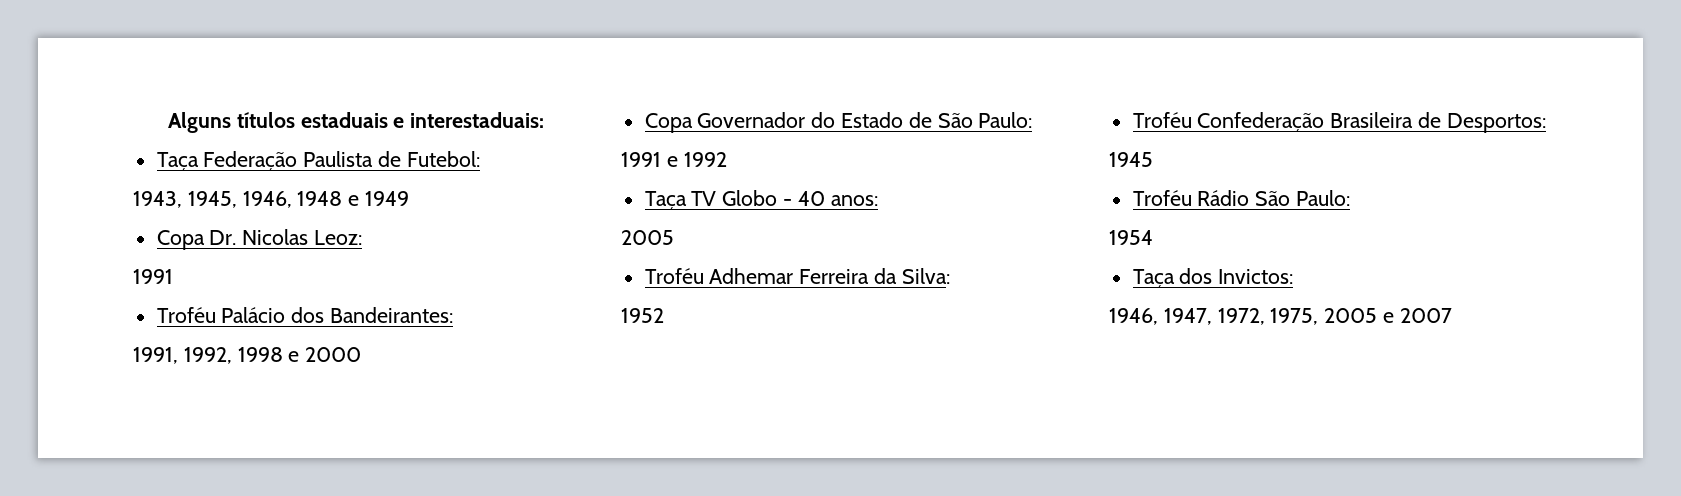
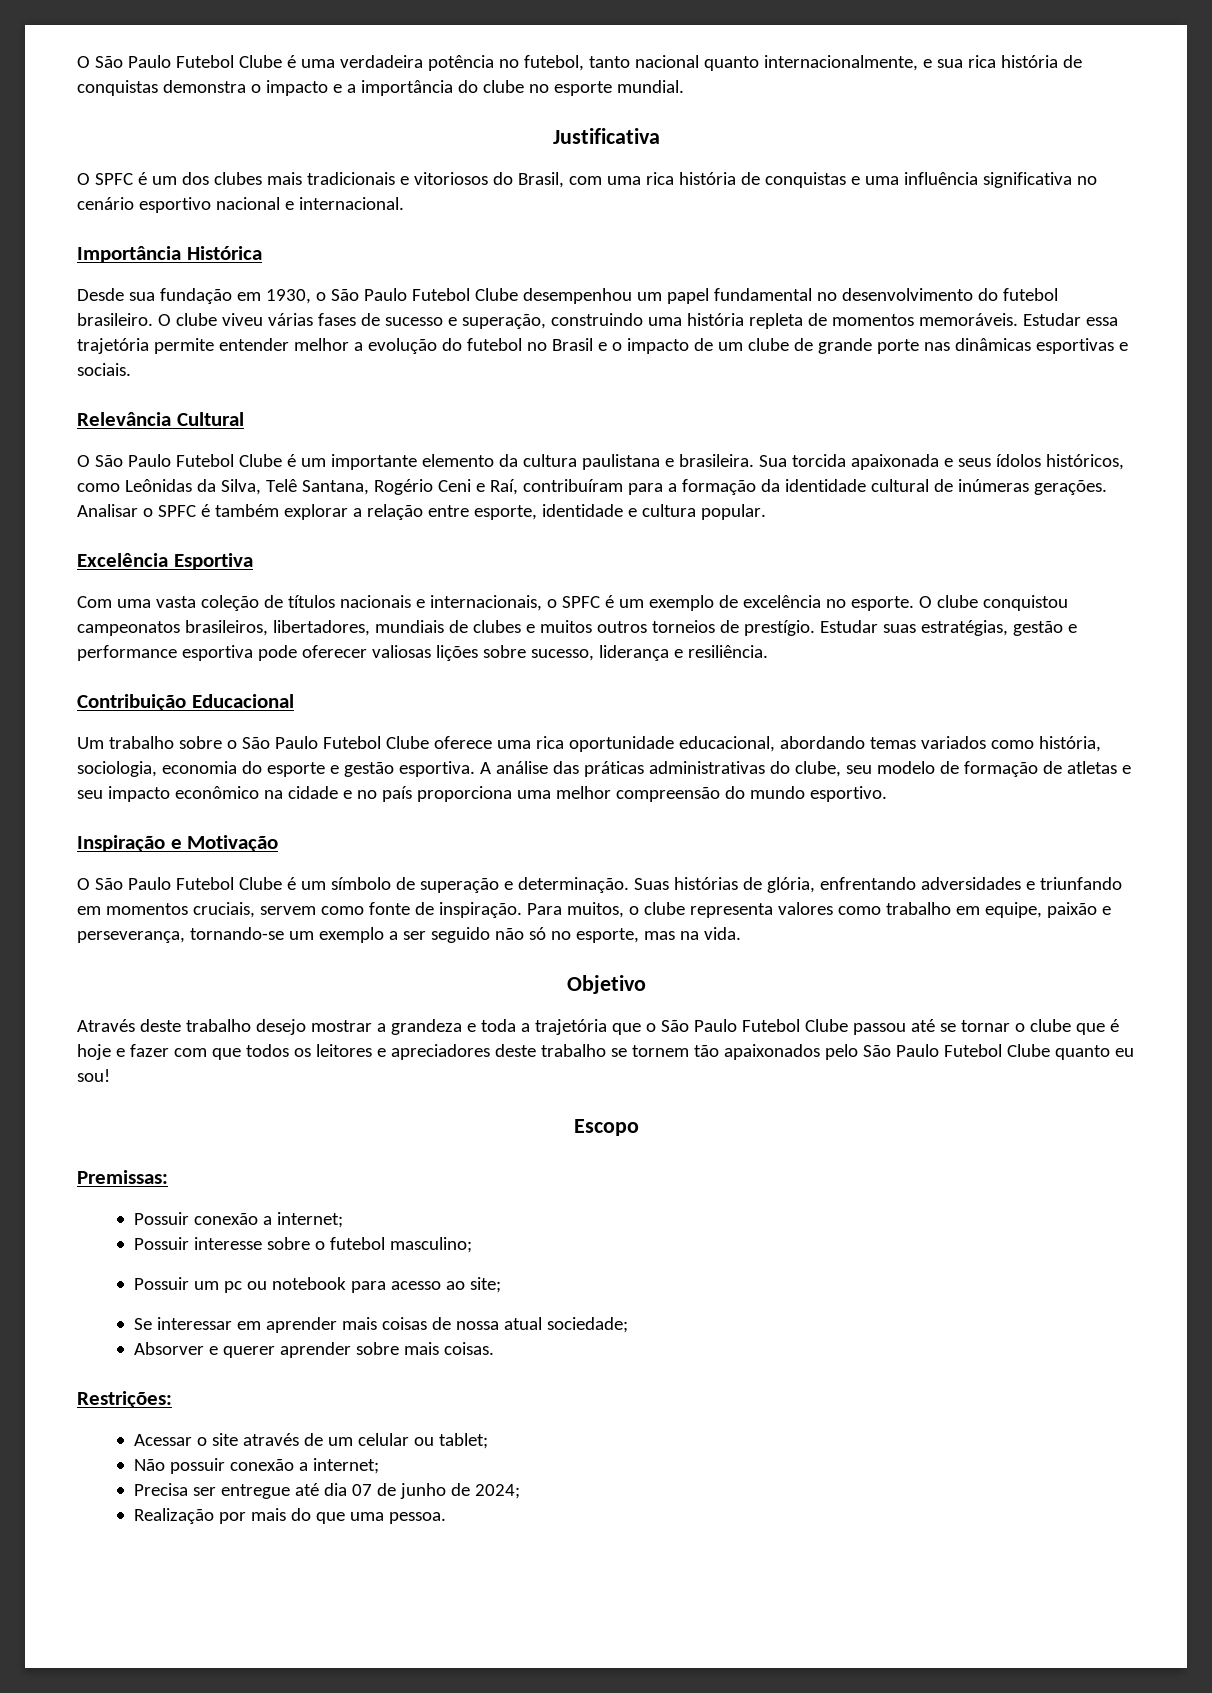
- Alguns títulos estaduais e interestaduais:
- Taça Federação Paulista de Futebol:
- 1943, 1945, 1946, 1948 e 1949
- Copa Dr. Nicolas Leoz:
- 1991
- Troféu Palácio dos Bandeirantes:
- 1991, 1992, 1998 e 2000
- Copa Governador do Estado de São Paulo:
- 1991 e 1992
- Taça TV Globo - 40 anos:
- 2005
- Troféu Adhemar Ferreira da Silva:
- 1952
- Troféu Confederação Brasileira de Desportos:
- 1945
- Troféu Rádio São Paulo:
- 1954
- Taça dos Invictos:
- 1946, 1947, 1972, 1975, 2005 e 2007
+ O São Paulo Futebol Clube é uma verdadeira potência no futebol, tanto nacional quanto internacionalmente, e sua rica história de conquistas demonstra o impacto e a importância do clube no esporte mundial.
+ Justificativa
+ O SPFC é um dos clubes mais tradicionais e vitoriosos do Brasil, com uma rica história de conquistas e uma influência significativa no cenário esportivo nacional e internacional.
+ Importância Histórica
+ Desde sua fundação em 1930, o São Paulo Futebol Clube desempenhou um papel fundamental no desenvolvimento do futebol brasileiro. O clube viveu várias fases de sucesso e superação, construindo uma história repleta de momentos memoráveis. Estudar essa trajetória permite entender melhor a evolução do futebol no Brasil e o impacto de um clube de grande porte nas dinâmicas esportivas e sociais.
+ Relevância Cultural
+ O São Paulo Futebol Clube é um importante elemento da cultura paulistana e brasileira. Sua torcida apaixonada e seus ídolos históricos, como Leônidas da Silva, Telê Santana, Rogério Ceni e Raí, contribuíram para a formação da identidade cultural de inúmeras gerações. Analisar o SPFC é também explorar a relação entre esporte, identidade e cultura popular.
+ Excelência Esportiva
+ Com uma vasta coleção de títulos nacionais e internacionais, o SPFC é um exemplo de excelência no esporte. O clube conquistou campeonatos brasileiros, libertadores, mundiais de clubes e muitos outros torneios de prestígio. Estudar suas estratégias, gestão e performance esportiva pode oferecer valiosas lições sobre sucesso, liderança e resiliência.
+ Contribuição Educacional
+ Um trabalho sobre o São Paulo Futebol Clube oferece uma rica oportunidade educacional, abordando temas variados como história, sociologia, economia do esporte e gestão esportiva. A análise das práticas administrativas do clube, seu modelo de formação de atletas e seu impacto econômico na cidade e no país proporciona uma melhor compreensão do mundo esportivo.
+ Inspiração e Motivação
+ O São Paulo Futebol Clube é um símbolo de superação e determinação. Suas histórias de glória, enfrentando adversidades e triunfando em momentos cruciais, servem como fonte de inspiração. Para muitos, o clube representa valores como trabalho em equipe, paixão e perseverança, tornando-se um exemplo a ser seguido não só no esporte, mas na vida.
+ Objetivo
+ Através deste trabalho desejo mostrar a grandeza e toda a trajetória que o São Paulo Futebol Clube passou até se tornar o clube que é hoje e fazer com que todos os leitores e apreciadores deste trabalho se tornem tão apaixonados pelo São Paulo Futebol Clube quanto eu sou!
+ Escopo
+ Premissas:
+ Possuir conexão a internet;
+ Possuir interesse sobre o futebol masculino;
+ Possuir um pc ou notebook para acesso ao site;
+ Se interessar em aprender mais coisas de nossa atual sociedade;
+ Absorver e querer aprender sobre mais coisas.
+ Restrições:
+ Acessar o site através de um celular ou tablet;
+ Não possuir conexão a internet;
+ Precisa ser entregue até dia 07 de junho de 2024;
+ Realização por mais do que uma pessoa.

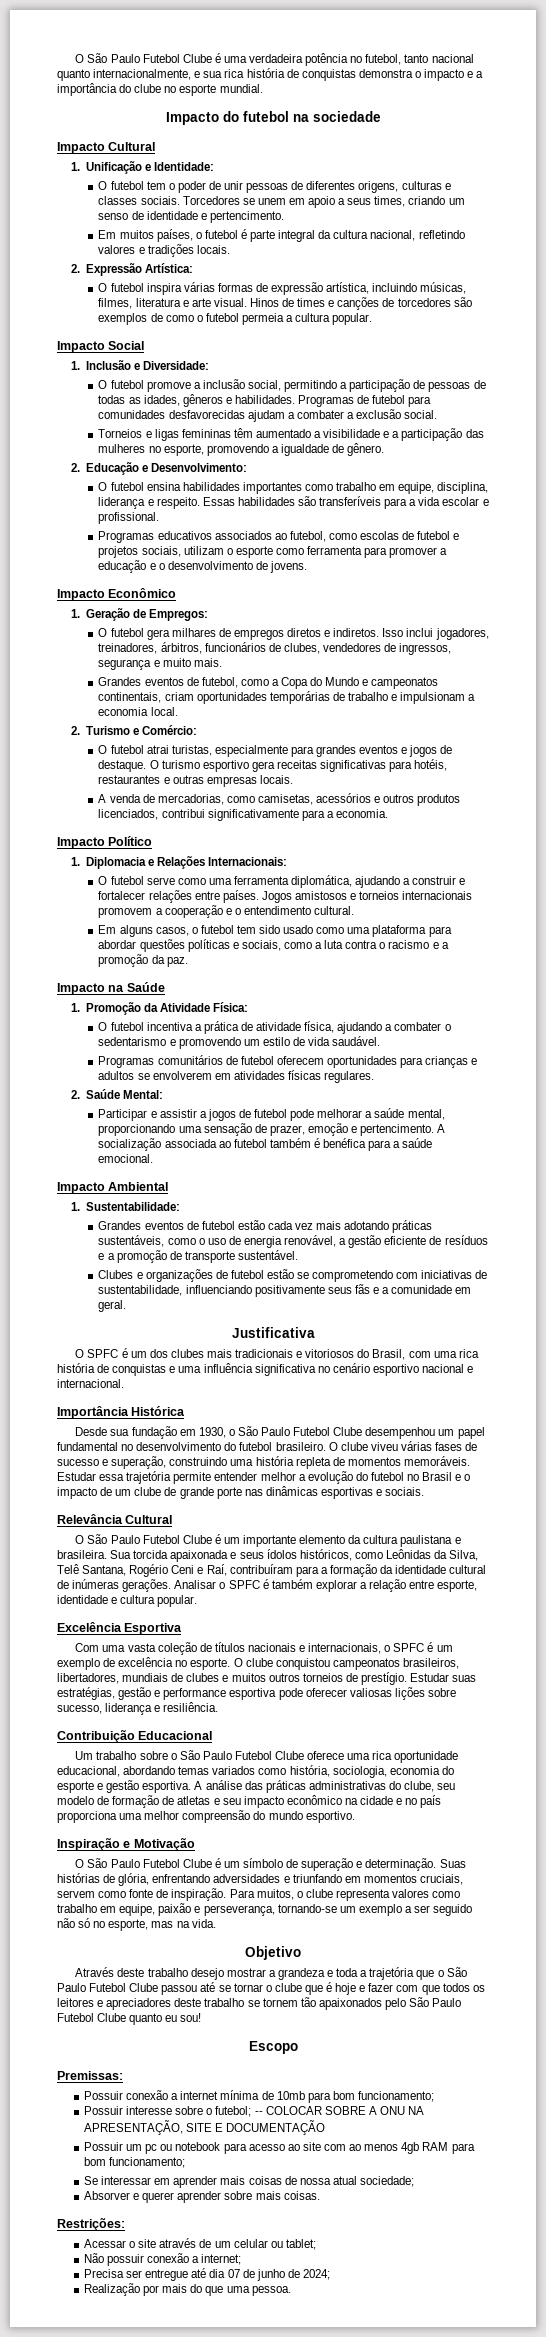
+ Impacto do futebol na sociedade
+ Impacto Cultural
+ 1. Unificação e Identidade:
+ O futebol tem o poder de unir pessoas de diferentes origens, culturas e classes sociais. Torcedores se unem em apoio a seus times, criando um senso de identidade e pertencimento.
+ Em muitos países, o futebol é parte integral da cultura nacional, refletindo valores e tradições locais.
+ 2. Expressão Artística:
+ O futebol inspira várias formas de expressão artística, incluindo músicas, filmes, literatura e arte visual. Hinos de times e canções de torcedores são exemplos de como o futebol permeia a cultura popular.
+ Impacto Social
+ 1. Inclusão e Diversidade:
+ O futebol promove a inclusão social, permitindo a participação de pessoas de todas as idades, gêneros e habilidades. Programas de futebol para comunidades desfavorecidas ajudam a combater a exclusão social.
+ Torneios e ligas femininas têm aumentado a visibilidade e a participação das mulheres no esporte, promovendo a igualdade de gênero.
+ 2. Educação e Desenvolvimento:
+ O futebol ensina habilidades importantes como trabalho em equipe, disciplina, liderança e respeito. Essas habilidades são transferíveis para a vida escolar e profissional.
+ Programas educativos associados ao futebol, como escolas de futebol e projetos sociais, utilizam o esporte como ferramenta para promover a educação e o desenvolvimento de jovens.
+ Impacto Econômico
+ 1. Geração de Empregos:
+ O futebol gera milhares de empregos diretos e indiretos. Isso inclui jogadores, treinadores, árbitros, funcionários de clubes, vendedores de ingressos, segurança e muito mais.
+ Grandes eventos de futebol, como a Copa do Mundo e campeonatos continentais, criam oportunidades temporárias de trabalho e impulsionam a economia local.
+ 2. Turismo e Comércio:
+ O futebol atrai turistas, especialmente para grandes eventos e jogos de destaque. O turismo esportivo gera receitas significativas para hotéis, restaurantes e outras empresas locais.
+ A venda de mercadorias, como camisetas, acessórios e outros produtos licenciados, contribui significativamente para a economia.
+ Impacto Político
+ 1. Diplomacia e Relações Internacionais:
+ O futebol serve como uma ferramenta diplomática, ajudando a construir e fortalecer relações entre países. Jogos amistosos e torneios internacionais promovem a cooperação e o entendimento cultural.
+ Em alguns casos, o futebol tem sido usado como uma plataforma para abordar questões políticas e sociais, como a luta contra o racismo e a promoção da paz.
+ Impacto na Saúde
+ 1. Promoção da Atividade Física:
+ O futebol incentiva a prática de atividade física, ajudando a combater o sedentarismo e promovendo um estilo de vida saudável.
+ Programas comunitários de futebol oferecem oportunidades para crianças e adultos se envolverem em atividades físicas regulares.
+ 2. Saúde Mental:
+ Participar e assistir a jogos de futebol pode melhorar a saúde mental, proporcionando uma sensação de prazer, emoção e pertencimento. A socialização associada ao futebol também é benéfica para a saúde emocional.
+ Impacto Ambiental
+ 1. Sustentabilidade:
+ Grandes eventos de futebol estão cada vez mais adotando práticas sustentáveis, como o uso de energia renovável, a gestão eficiente de resíduos e a promoção de transporte sustentável.
+ Clubes e organizações de futebol estão se comprometendo com iniciativas de sustentabilidade, influenciando positivamente seus fãs e a comunidade em geral.
- Possuir conexão a internet;
- Possuir interesse sobre o futebol masculino;
+ Possuir conexão a internet mínima de 10mb para bom funcionamento;
+ Possuir interesse sobre o futebol; -- COLOCAR SOBRE A ONU NA APRESENTAÇÃO, SITE E DOCUMENTAÇÃO
- Possuir um pc ou notebook para acesso ao site;
+ Possuir um pc ou notebook para acesso ao site com ao menos 4gb RAM para bom funcionamento;

